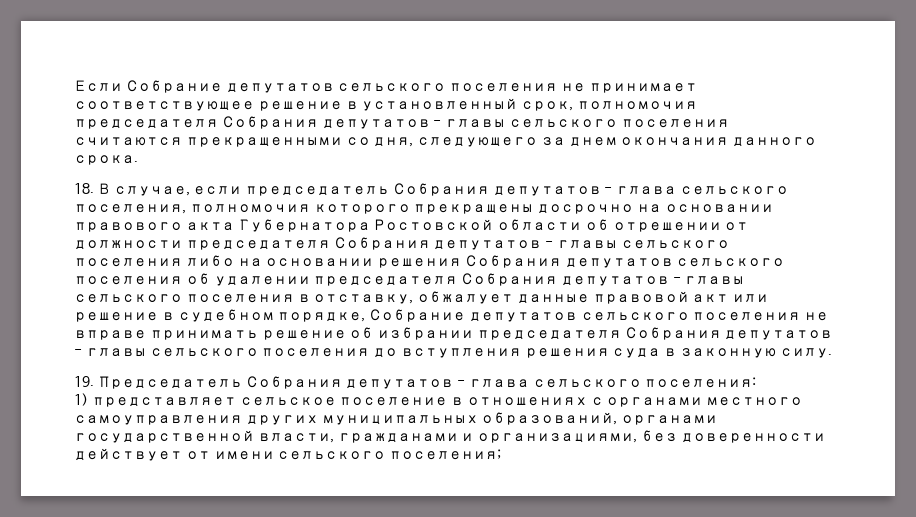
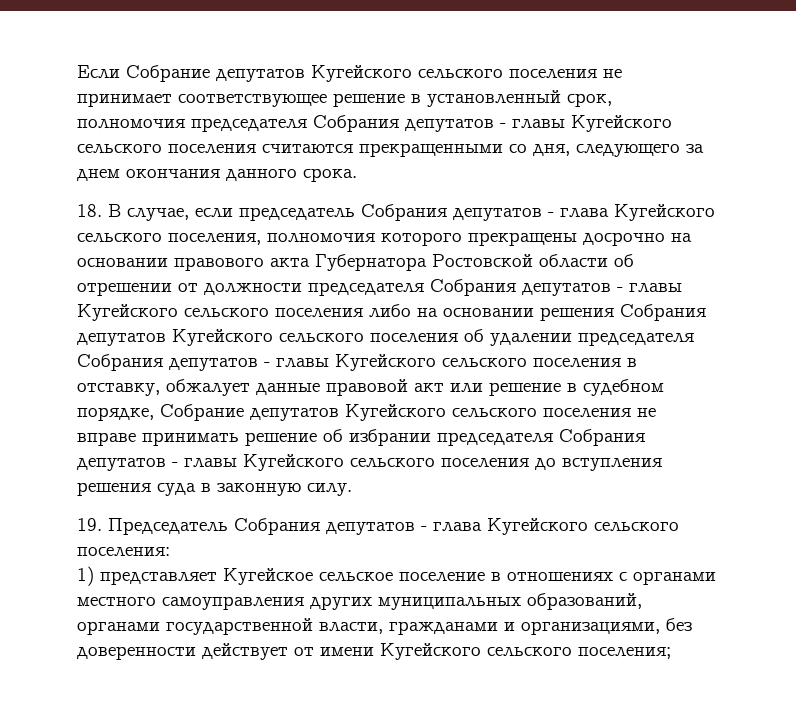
- Если Собрание депутатов сельского поселения не принимает соответствующее решение в установленный срок, полномочия председателя Собрания депутатов - главы сельского поселения считаются прекращенными со дня, следующего за днем окончания данного срока.
+ Если Собрание депутатов Кугейского сельского поселения не принимает соответствующее решение в установленный срок, полномочия председателя Собрания депутатов - главы Кугейского сельского поселения считаются прекращенными со дня, следующего за днем окончания данного срока.
- 18. В случае, если председатель Собрания депутатов - глава сельского поселения, полномочия которого прекращены досрочно на основании правового акта Губернатора Ростовской области об отрешении от должности председателя Собрания депутатов - главы сельского поселения либо на основании решения Собрания депутатов сельского поселения об удалении председателя Собрания депутатов - главы сельского поселения в отставку, обжалует данные правовой акт или решение в судебном порядке, Собрание депутатов сельского поселения не вправе принимать решение об избрании председателя Собрания депутатов - главы сельского поселения до вступления решения суда в законную силу.
+ 18. В случае, если председатель Собрания депутатов - глава Кугейского сельского поселения, полномочия которого прекращены досрочно на основании правового акта Губернатора Ростовской области об отрешении от должности председателя Собрания депутатов - главы Кугейского сельского поселения либо на основании решения Собрания депутатов Кугейского сельского поселения об удалении председателя Собрания депутатов - главы Кугейского сельского поселения в отставку, обжалует данные правовой акт или решение в судебном порядке, Собрание депутатов Кугейского сельского поселения не вправе принимать решение об избрании председателя Собрания депутатов - главы Кугейского сельского поселения до вступления решения суда в законную силу.
- 19. Председатель Собрания депутатов - глава сельского поселения:
+ 19. Председатель Собрания депутатов - глава Кугейского сельского поселения:
- 1) представляет сельское поселение в отношениях с органами местного самоуправления других муниципальных образований, органами государственной власти, гражданами и организациями, без доверенности действует от имени сельского поселения;
+ 1) представляет Кугейское сельское поселение в отношениях с органами местного самоуправления других муниципальных образований, органами государственной власти, гражданами и организациями, без доверенности действует от имени Кугейского сельского поселения;

